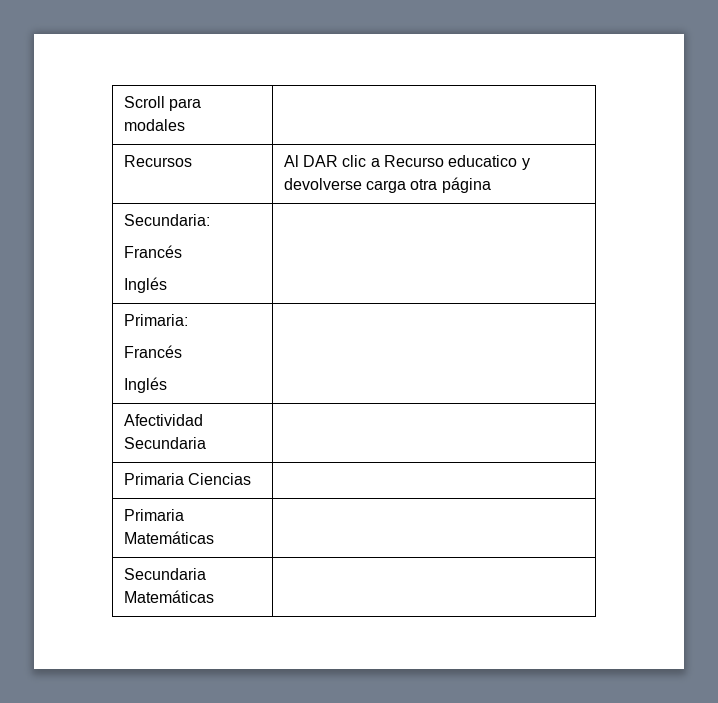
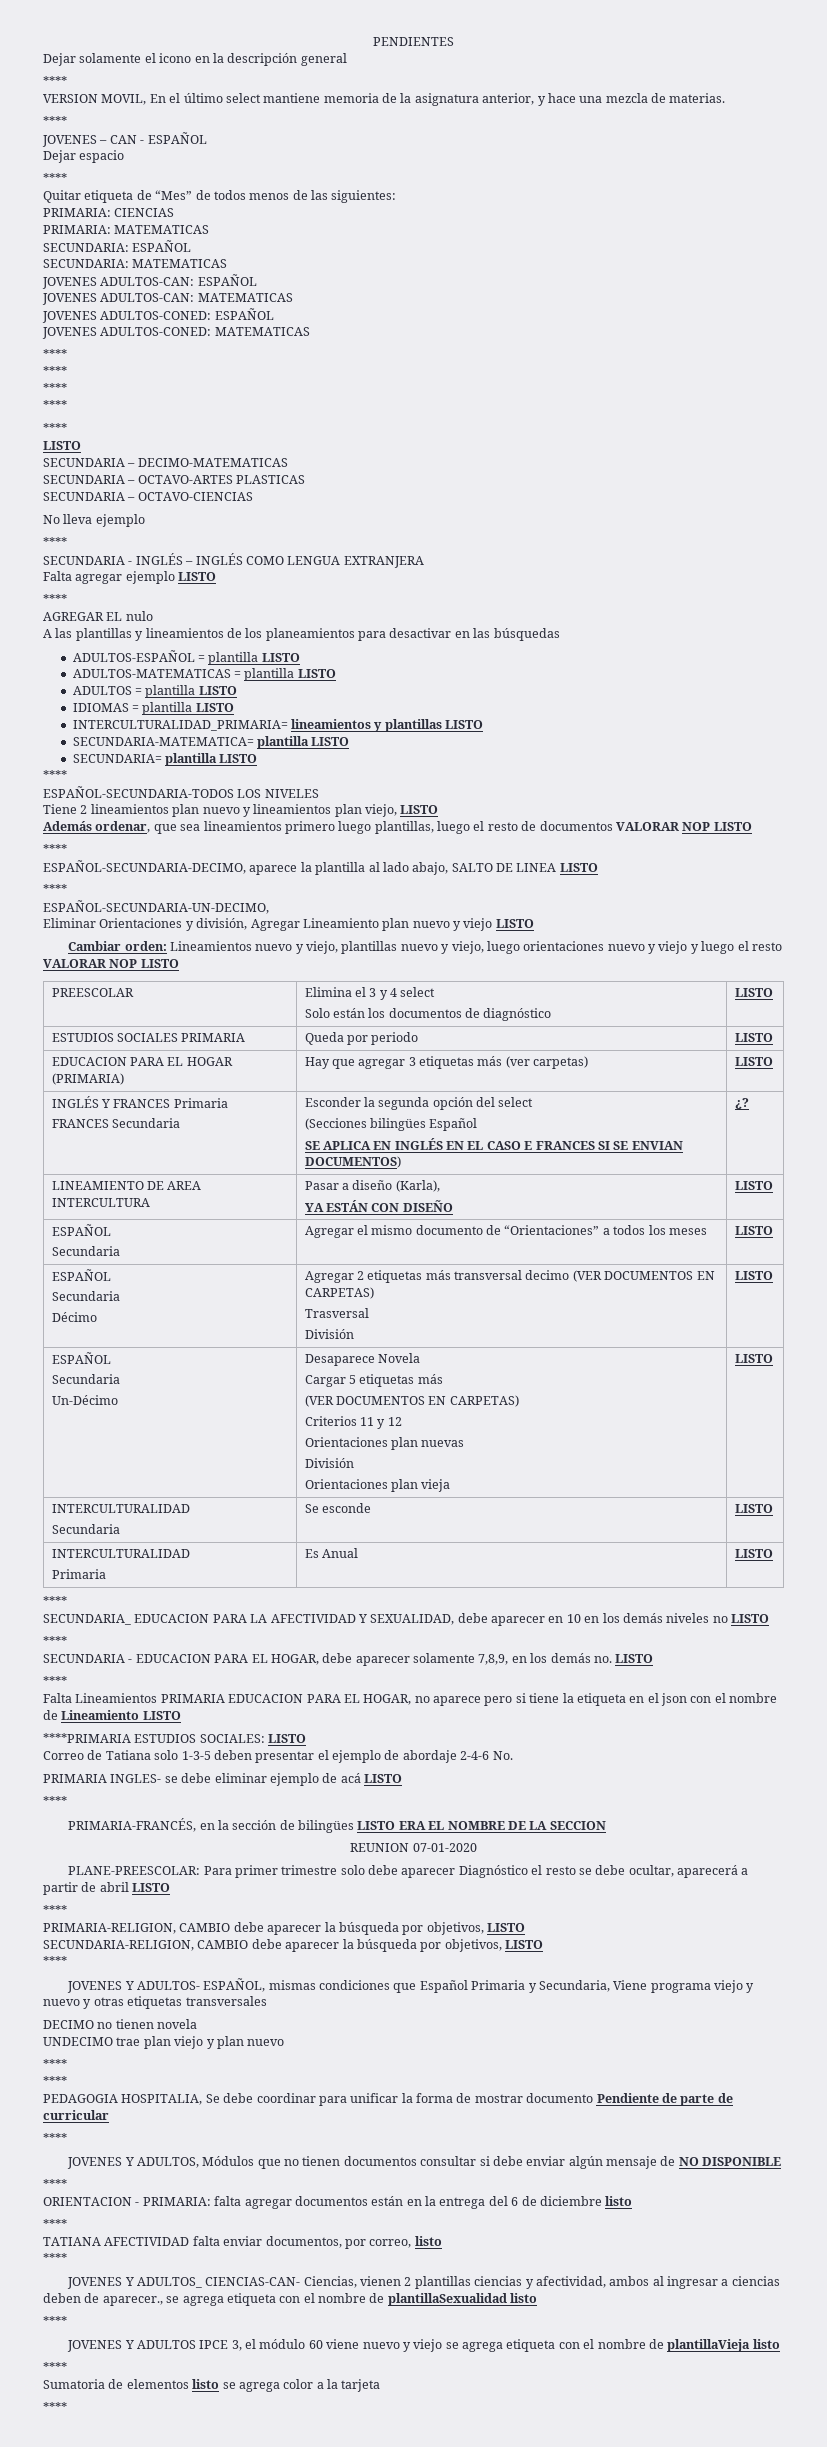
- Scroll para modales |
- Recursos | Al DAR clic a Recurso educatico y devolverse carga otra página
- Secundaria:
- Francés
- Inglés |
- Primaria:
- Francés
- Inglés |
- Afectividad Secundaria |
- Primaria Ciencias |
- Primaria Matemáticas |
- Secundaria Matemáticas |
+ PENDIENTES
+ Dejar solamente el icono en la descripción general
+ ****
+ VERSION MOVIL, En el último select mantiene memoria de la asignatura anterior, y hace una mezcla de materias.
+ ****
+ JOVENES – CAN - ESPAÑOL
+ Dejar espacio
+ ****
+ Quitar etiqueta de “Mes” de todos menos de las siguientes:
+ PRIMARIA: CIENCIAS
+ PRIMARIA: MATEMATICAS
+ SECUNDARIA: ESPAÑOL
+ SECUNDARIA: MATEMATICAS
+ JOVENES ADULTOS-CAN: ESPAÑOL
+ JOVENES ADULTOS-CAN: MATEMATICAS
+ JOVENES ADULTOS-CONED: ESPAÑOL
+ JOVENES ADULTOS-CONED: MATEMATICAS
+ ****
+ ****
+ ****
+ ****
+ ****
+ LISTO
+ SECUNDARIA – DECIMO-MATEMATICAS
+ SECUNDARIA – OCTAVO-ARTES PLASTICAS
+ SECUNDARIA – OCTAVO-CIENCIAS
+ No lleva ejemplo
+ ****
+ SECUNDARIA - INGLÉS – INGLÉS COMO LENGUA EXTRANJERA
+ Falta agregar ejemplo LISTO
+ ****
+ AGREGAR EL nulo
+ A las plantillas y lineamientos de los planeamientos para desactivar en las búsquedas
+ ADULTOS-ESPAÑOL = plantilla LISTO
+ ADULTOS-MATEMATICAS = plantilla LISTO
+ ADULTOS = plantilla LISTO
+ IDIOMAS = plantilla LISTO
+ INTERCULTURALIDAD_PRIMARIA= lineamientos y plantillas LISTO
+ SECUNDARIA-MATEMATICA= plantilla LISTO
+ SECUNDARIA= plantilla LISTO
+ ****
+ ESPAÑOL-SECUNDARIA-TODOS LOS NIVELES
+ Tiene 2 lineamientos plan nuevo y lineamientos plan viejo, LISTO
+ Además ordenar, que sea lineamientos primero luego plantillas, luego el resto de documentos VALORAR NOP LISTO
+ ****
+ ESPAÑOL-SECUNDARIA-DECIMO, aparece la plantilla al lado abajo, SALTO DE LINEA LISTO
+ ****
+ ESPAÑOL-SECUNDARIA-UN-DECIMO,
+ Eliminar Orientaciones y división, Agregar Lineamiento plan nuevo y viejo LISTO
+ Cambiar orden: Lineamientos nuevo y viejo, plantillas nuevo y viejo, luego orientaciones nuevo y viejo y luego el resto VALORAR NOP LISTO
+ PREESCOLAR | Elimina el 3 y 4 select
+ Solo están los documentos de diagnóstico | LISTO
+ ESTUDIOS SOCIALES PRIMARIA | Queda por periodo | LISTO
+ EDUCACION PARA EL HOGAR (PRIMARIA) | Hay que agregar 3 etiquetas más (ver carpetas) | LISTO
+ INGLÉS Y FRANCES Primaria
+ FRANCES Secundaria | Esconder la segunda opción del select
+ (Secciones bilingües Español
+ SE APLICA EN INGLÉS EN EL CASO E FRANCES SI SE ENVIAN DOCUMENTOS) | ¿?
+ LINEAMIENTO DE AREA INTERCULTURA | Pasar a diseño (Karla),
+ YA ESTÁN CON DISEÑO | LISTO
+ ESPAÑOL
+ Secundaria | Agregar el mismo documento de “Orientaciones” a todos los meses | LISTO
+ ESPAÑOL
+ Secundaria
+ Décimo | Agregar 2 etiquetas más transversal decimo (VER DOCUMENTOS EN CARPETAS)
+ Trasversal
+ División | LISTO
+ ESPAÑOL
+ Secundaria
+ Un-Décimo | Desaparece Novela
+ Cargar 5 etiquetas más
+ (VER DOCUMENTOS EN CARPETAS)
+ Criterios 11 y 12
+ Orientaciones plan nuevas
+ División
+ Orientaciones plan vieja | LISTO
+ INTERCULTURALIDAD
+ Secundaria | Se esconde | LISTO
+ INTERCULTURALIDAD
+ Primaria | Es Anual | LISTO
+ ****
+ SECUNDARIA_ EDUCACION PARA LA AFECTIVIDAD Y SEXUALIDAD, debe aparecer en 10 en los demás niveles no LISTO
+ ****
+ SECUNDARIA - EDUCACION PARA EL HOGAR, debe aparecer solamente 7,8,9, en los demás no. LISTO
+ ****
+ Falta Lineamientos PRIMARIA EDUCACION PARA EL HOGAR, no aparece pero si tiene la etiqueta en el json con el nombre de Lineamiento LISTO
+ ****PRIMARIA ESTUDIOS SOCIALES: LISTO
+ Correo de Tatiana solo 1-3-5 deben presentar el ejemplo de abordaje 2-4-6 No.
+ PRIMARIA INGLES- se debe eliminar ejemplo de acá LISTO
+ ****
+ PRIMARIA-FRANCÉS, en la sección de bilingües LISTO ERA EL NOMBRE DE LA SECCION
+ REUNION 07-01-2020
+ PLANE-PREESCOLAR: Para primer trimestre solo debe aparecer Diagnóstico el resto se debe ocultar, aparecerá a partir de abril LISTO
+ ****
+ PRIMARIA-RELIGION, CAMBIO debe aparecer la búsqueda por objetivos, LISTO
+ SECUNDARIA-RELIGION, CAMBIO debe aparecer la búsqueda por objetivos, LISTO
+ ****
+ JOVENES Y ADULTOS- ESPAÑOL, mismas condiciones que Español Primaria y Secundaria, Viene programa viejo y nuevo y otras etiquetas transversales
+ DECIMO no tienen novela
+ UNDECIMO trae plan viejo y plan nuevo
+ ****
+ ****
+ PEDAGOGIA HOSPITALIA, Se debe coordinar para unificar la forma de mostrar documento Pendiente de parte de curricular
+ ****
+ JOVENES Y ADULTOS, Módulos que no tienen documentos consultar si debe enviar algún mensaje de NO DISPONIBLE
+ ****
+ ORIENTACION - PRIMARIA: falta agregar documentos están en la entrega del 6 de diciembre listo
+ ****
+ TATIANA AFECTIVIDAD falta enviar documentos, por correo, listo
+ ****
+ JOVENES Y ADULTOS_ CIENCIAS-CAN- Ciencias, vienen 2 plantillas ciencias y afectividad, ambos al ingresar a ciencias deben de aparecer., se agrega etiqueta con el nombre de plantillaSexualidad listo
+ ****
+ JOVENES Y ADULTOS IPCE 3, el módulo 60 viene nuevo y viejo se agrega etiqueta con el nombre de plantillaVieja listo
+ ****
+ Sumatoria de elementos listo se agrega color a la tarjeta
+ ****

